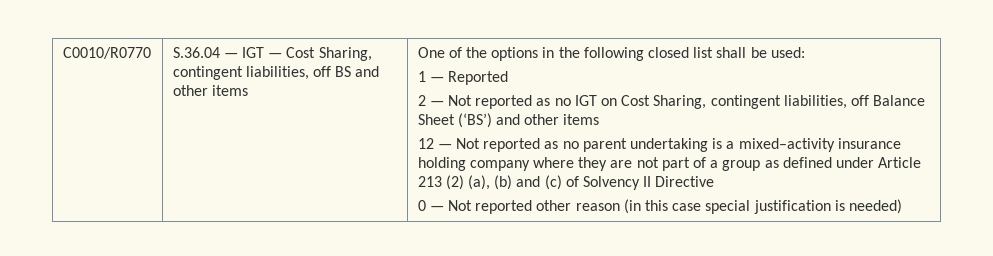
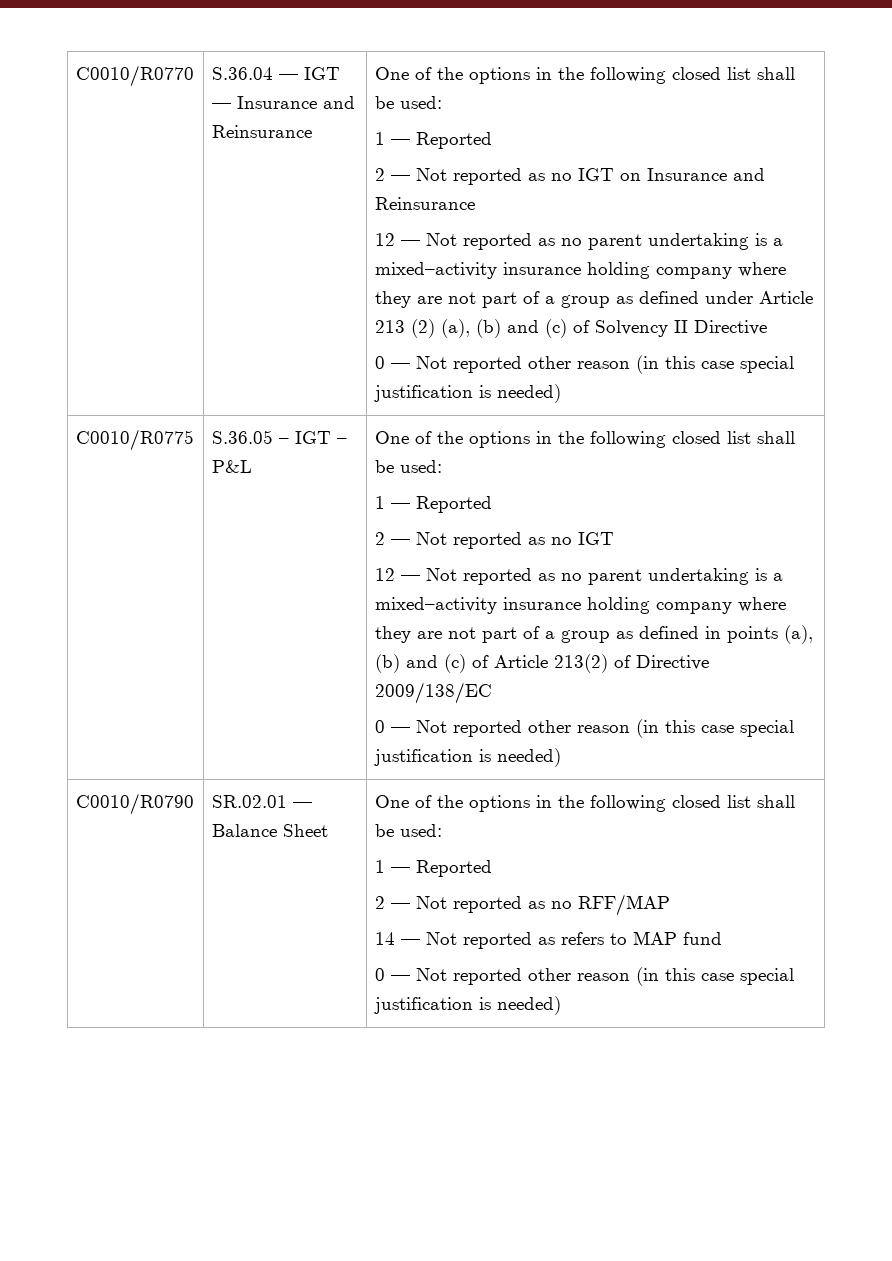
- S.36.04 — IGT — Cost Sharing, contingent liabilities, off BS and other items
+ S.36.04 — IGT — Insurance and Reinsurance
- 2 — Not reported as no IGT on Cost Sharing, contingent liabilities, off Balance Sheet (‘BS’) and other items
+ 2 — Not reported as no IGT on Insurance and Reinsurance
+ C0010/R0775 | S.36.05 – IGT – P&L | One of the options in the following closed list shall be used:
+ 1 — Reported
+ 2 — Not reported as no IGT
+ 12 — Not reported as no parent undertaking is a mixed–activity insurance holding company where they are not part of a group as defined in points (a), (b) and (c) of Article 213(2) of Directive 2009/138/EC
+ 0 — Not reported other reason (in this case special justification is needed)
+ C0010/R0790 | SR.02.01 — Balance Sheet | One of the options in the following closed list shall be used:
+ 1 — Reported
+ 2 — Not reported as no RFF/MAP
+ 14 — Not reported as refers to MAP fund
+ 0 — Not reported other reason (in this case special justification is needed)

